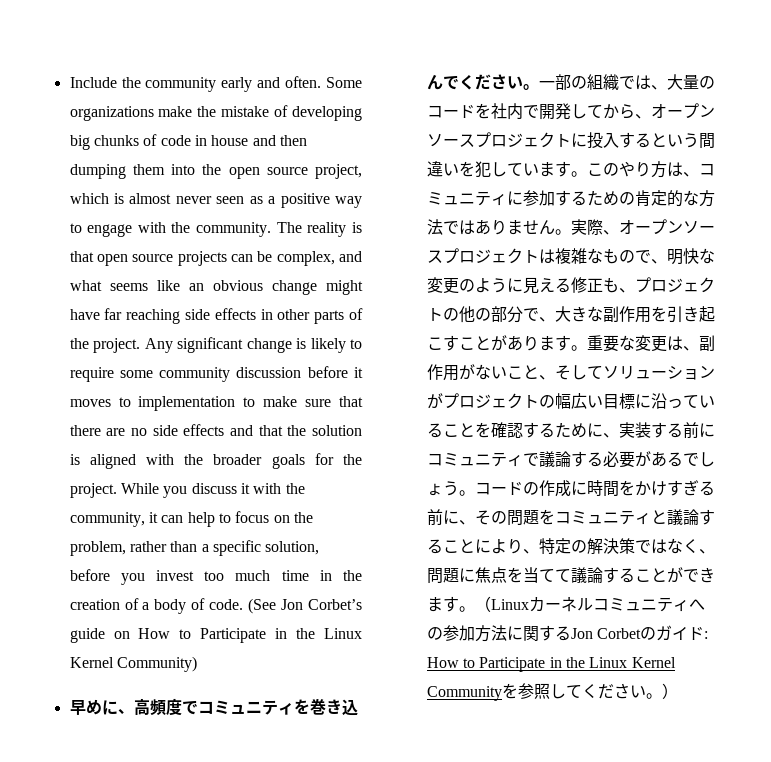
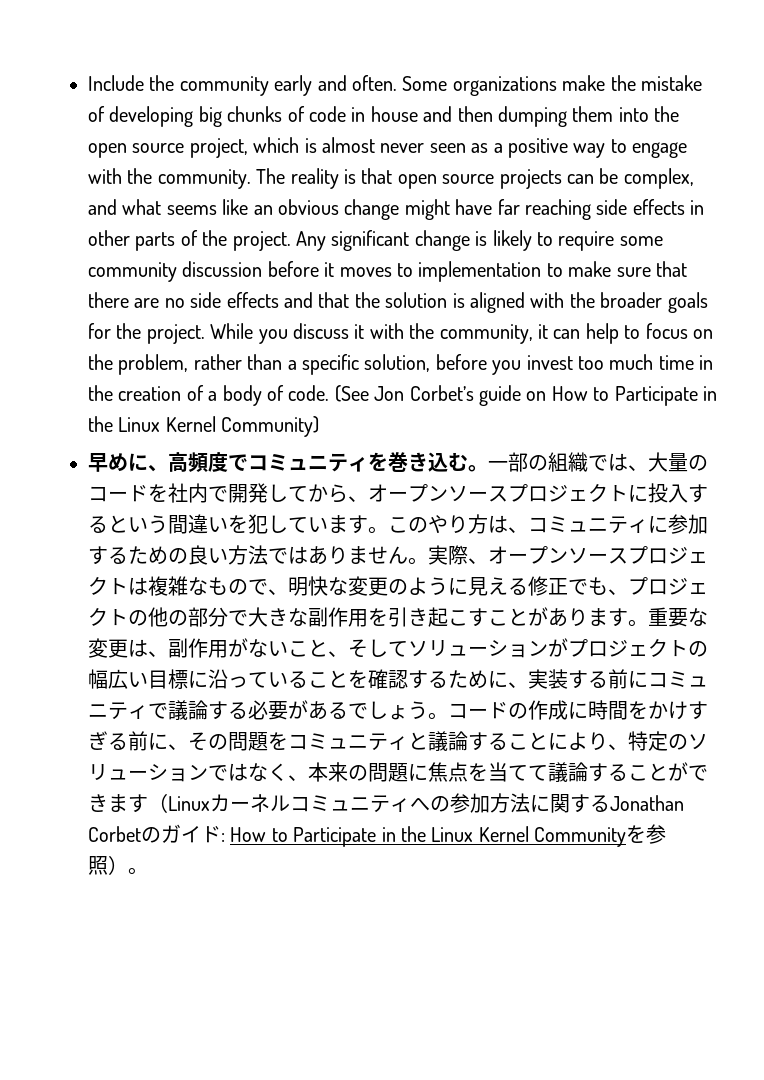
- 早めに、高頻度でコミュニティを巻き込んでください。
+ 早めに、高頻度でコミュニティを巻き込む。
- このやり方は、コミュニティに参加するための肯定的な方法ではありません。
+ このやり方は、コミュニティに参加するための良い方法ではありません。
- 実際、オープンソースプロジェクトは複雑なもので、明快な変更のように見える修正も、プロジェクトの他の部分で、大きな副作用を引き起こすことがあります。
+ 実際、オープンソースプロジェクトは複雑なもので、明快な変更のように見える修正でも、プロジェクトの他の部分で大きな副作用を引き起こすことがあります。
- コードの作成に時間をかけすぎる前に、その問題をコミュニティと議論することにより、特定の解決策ではなく、問題に焦点を当てて議論することができます。（Linuxカーネルコミュニティへの参加方法に関するJon Corbetのガイド: How to Participate in the Linux Kernel Communityを参照してください。）
+ コードの作成に時間をかけすぎる前に、その問題をコミュニティと議論することにより、特定のソリューションではなく、本来の問題に焦点を当てて議論することができます（Linuxカーネルコミュニティへの参加方法に関するJonathan Corbetのガイド: How to Participate in the Linux Kernel Communityを参照）。

